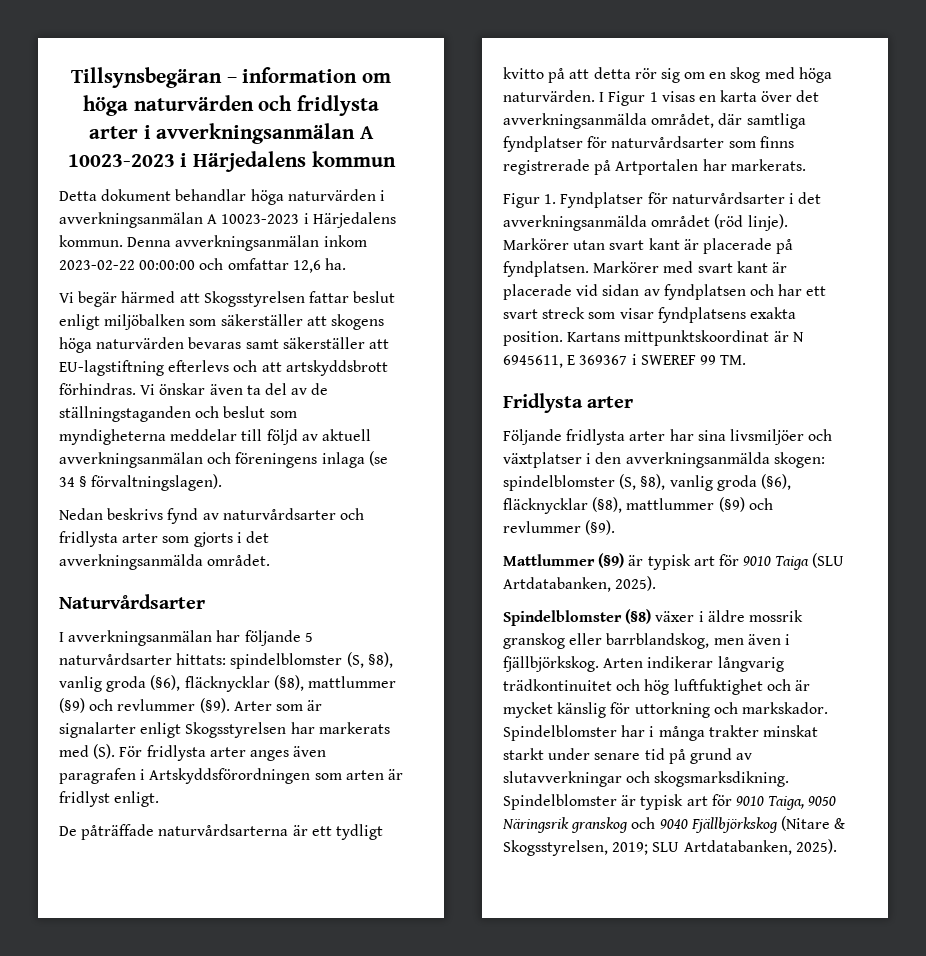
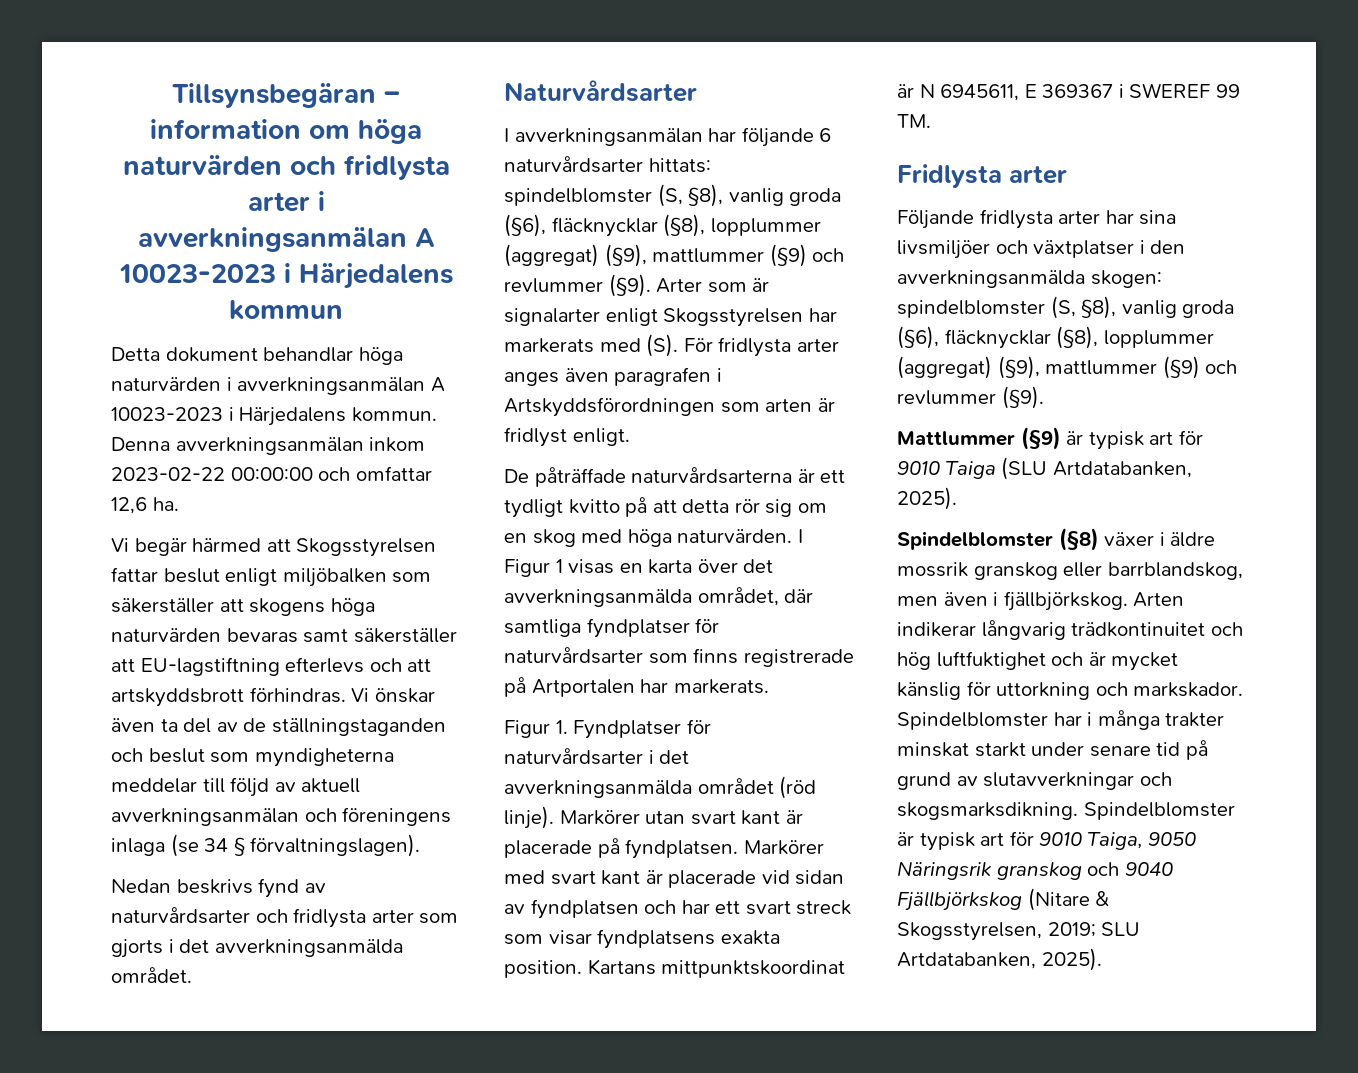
- I avverkningsanmälan har följande 5 naturvårdsarter hittats: spindelblomster (S, §8), vanlig groda (§6), fläcknycklar (§8), mattlummer (§9) och revlummer (§9).
+ I avverkningsanmälan har följande 6 naturvårdsarter hittats: spindelblomster (S, §8), vanlig groda (§6), fläcknycklar (§8), lopplummer (aggregat) (§9), mattlummer (§9) och revlummer (§9).
- Följande fridlysta arter har sina livsmiljöer och växtplatser i den avverkningsanmälda skogen: spindelblomster (S, §8), vanlig groda (§6), fläcknycklar (§8), mattlummer (§9) och revlummer (§9).
+ Följande fridlysta arter har sina livsmiljöer och växtplatser i den avverkningsanmälda skogen: spindelblomster (S, §8), vanlig groda (§6), fläcknycklar (§8), lopplummer (aggregat) (§9), mattlummer (§9) och revlummer (§9).

